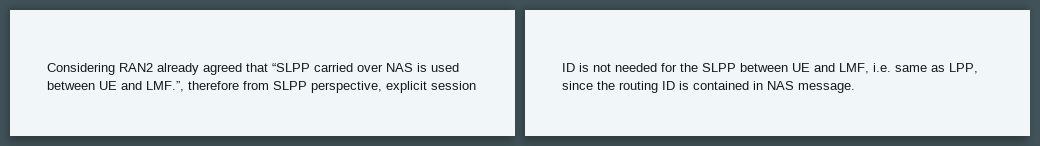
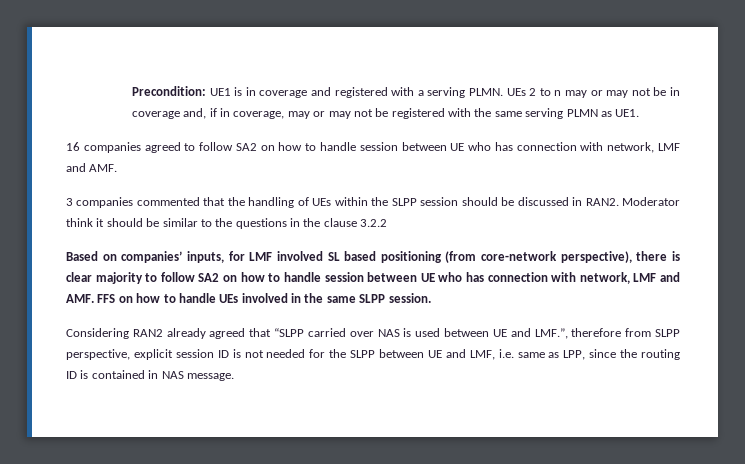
+ Precondition: UE1 is in coverage and registered with a serving PLMN. UEs 2 to n may or may not be in coverage and, if in coverage, may or may not be registered with the same serving PLMN as UE1.
+ 16 companies agreed to follow SA2 on how to handle session between UE who has connection with network, LMF and AMF.
+ 3 companies commented that the handling of UEs within the SLPP session should be discussed in RAN2. Moderator think it should be similar to the questions in the clause 3.2.2
+ Based on companies’ inputs, for LMF involved SL based positioning (from core-network perspective), there is clear majority to follow SA2 on how to handle session between UE who has connection with network, LMF and AMF. FFS on how to handle UEs involved in the same SLPP session.

